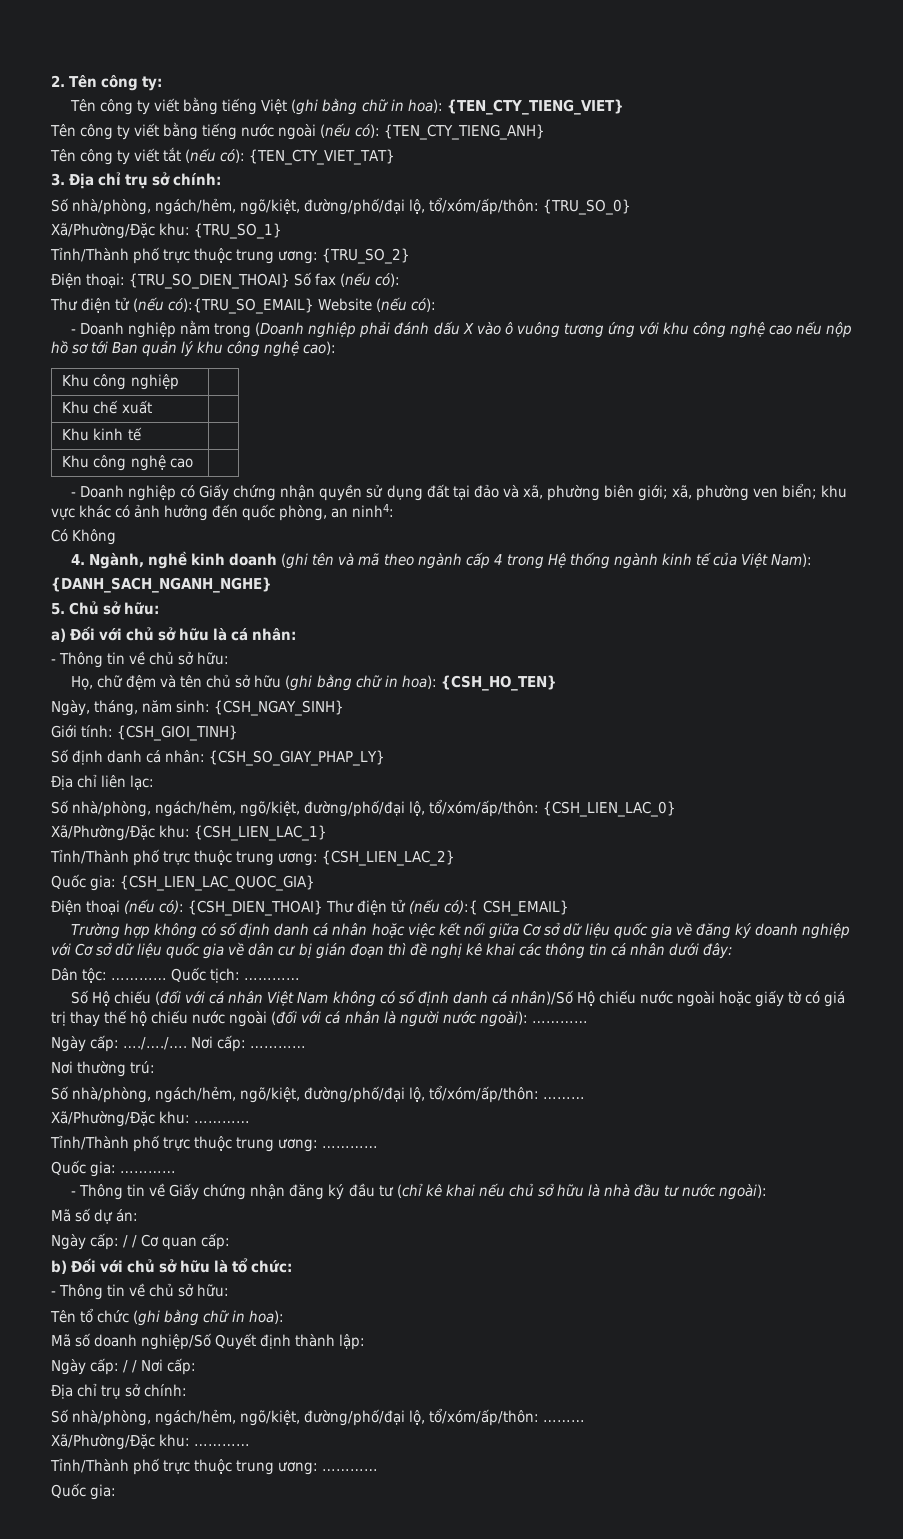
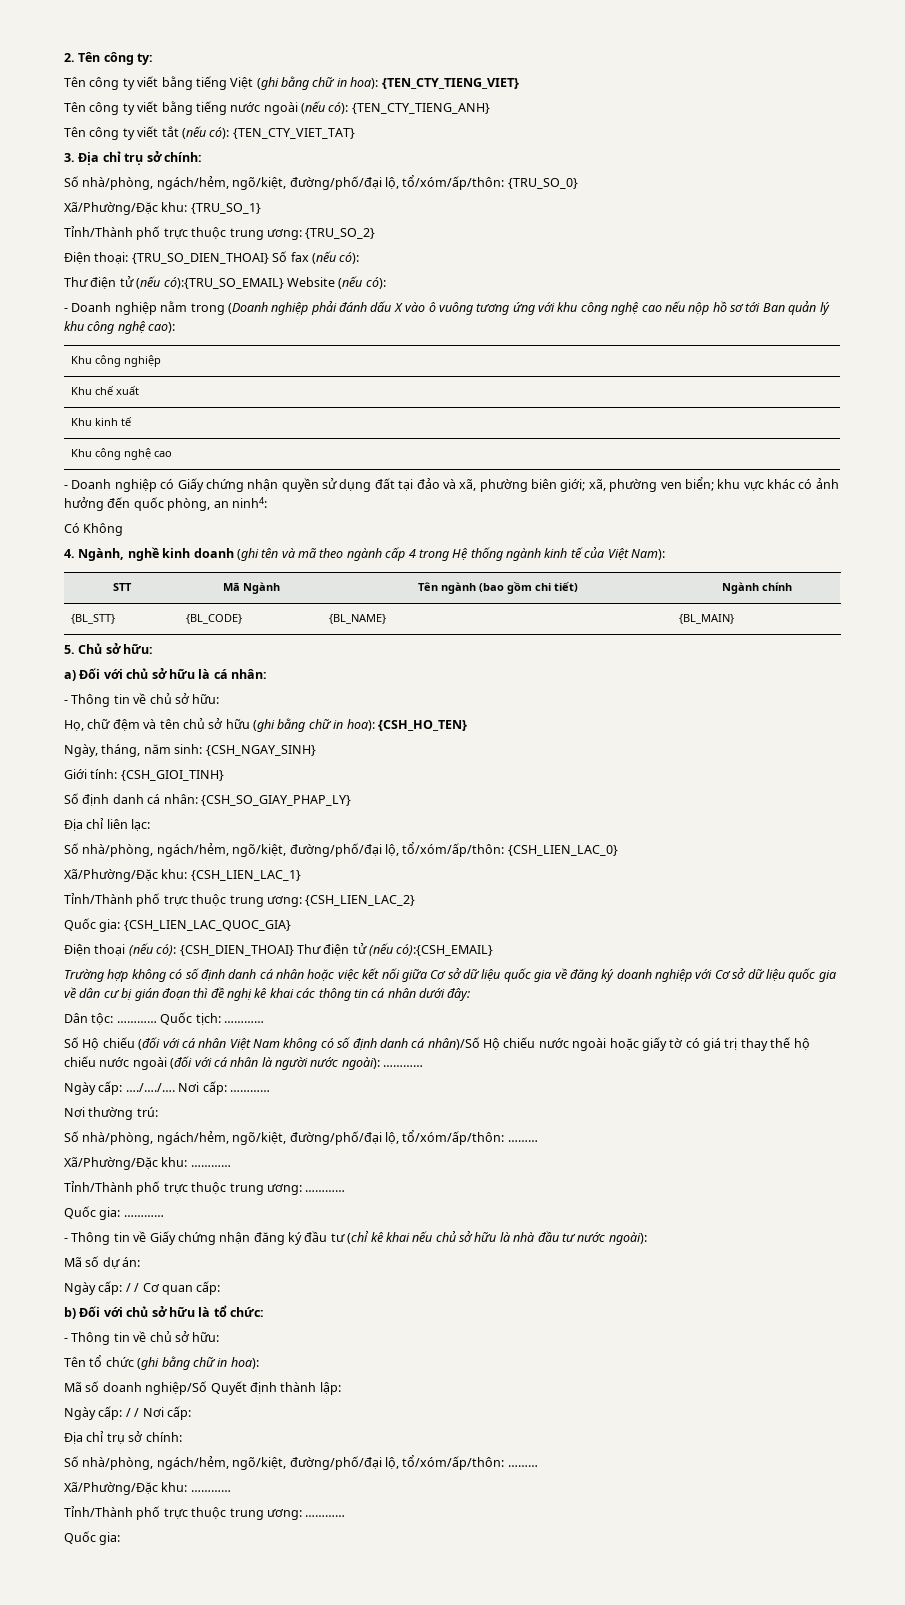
- {DANH_SACH_NGANH_NGHE}
+ STT | Mã Ngành | Tên ngành (bao gồm chi tiết) | Ngành chính
+ {BL_STT} | {BL_CODE} | {BL_NAME} | {BL_MAIN}
- Điện thoại (nếu có): {CSH_DIEN_THOAI} Thư điện tử (nếu có):{ CSH_EMAIL}
+ Điện thoại (nếu có): {CSH_DIEN_THOAI} Thư điện tử (nếu có):{CSH_EMAIL}

